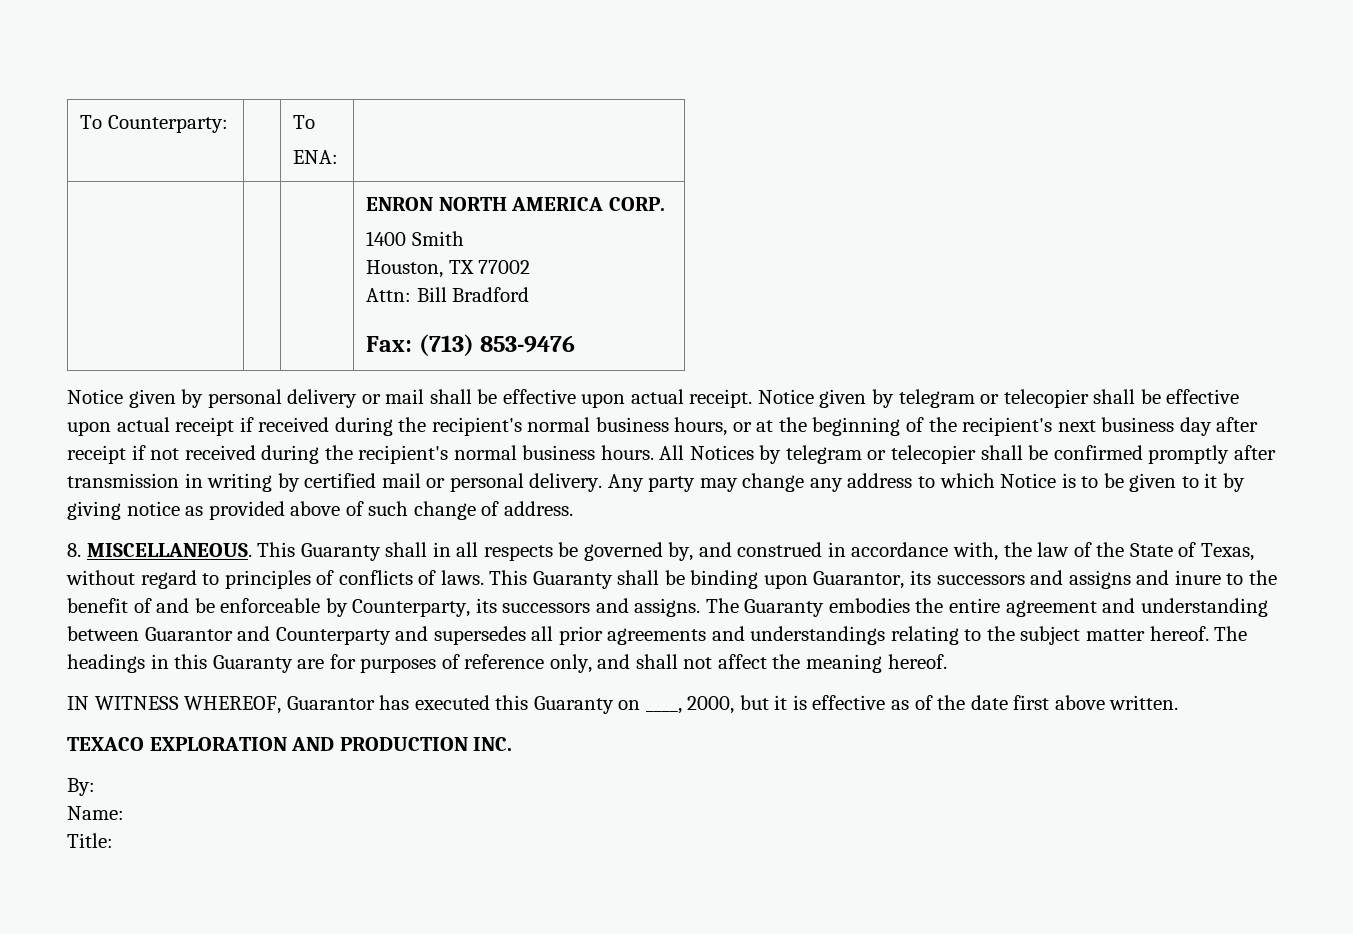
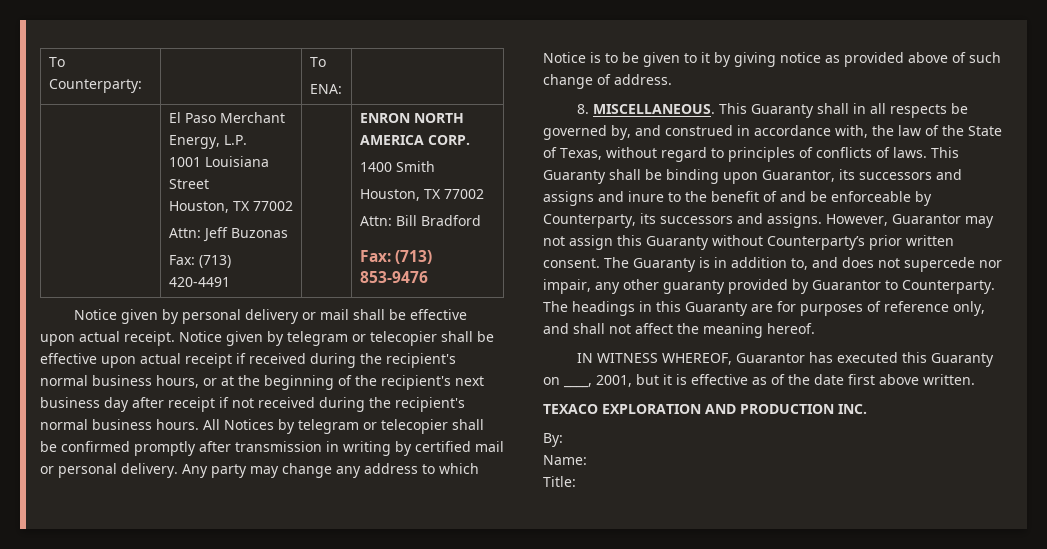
- | | | ENRON NORTH AMERICA CORP.
+ | El Paso Merchant Energy, L.P.
+ 1001 Louisiana Street
+ Houston, TX 77002
+ Attn: Jeff Buzonas
+ Fax: (713) 420-4491 | | ENRON NORTH AMERICA CORP.
- The Guaranty embodies the entire agreement and understanding between Guarantor and Counterparty and supersedes all prior agreements and understandings relating to the subject matter hereof.
+ However, Guarantor may not assign this Guaranty without Counterparty’s prior written consent. The Guaranty is in addition to, and does not supercede nor impair, any other guaranty provided by Guarantor to Counterparty.
- IN WITNESS WHEREOF, Guarantor has executed this Guaranty on ____, 2000, but it is effective as of the date first above written.
+ IN WITNESS WHEREOF, Guarantor has executed this Guaranty on ____, 2001, but it is effective as of the date first above written.

